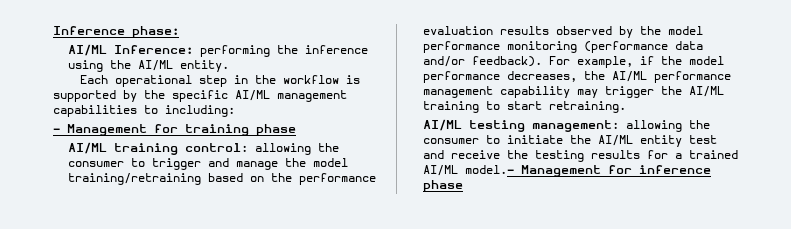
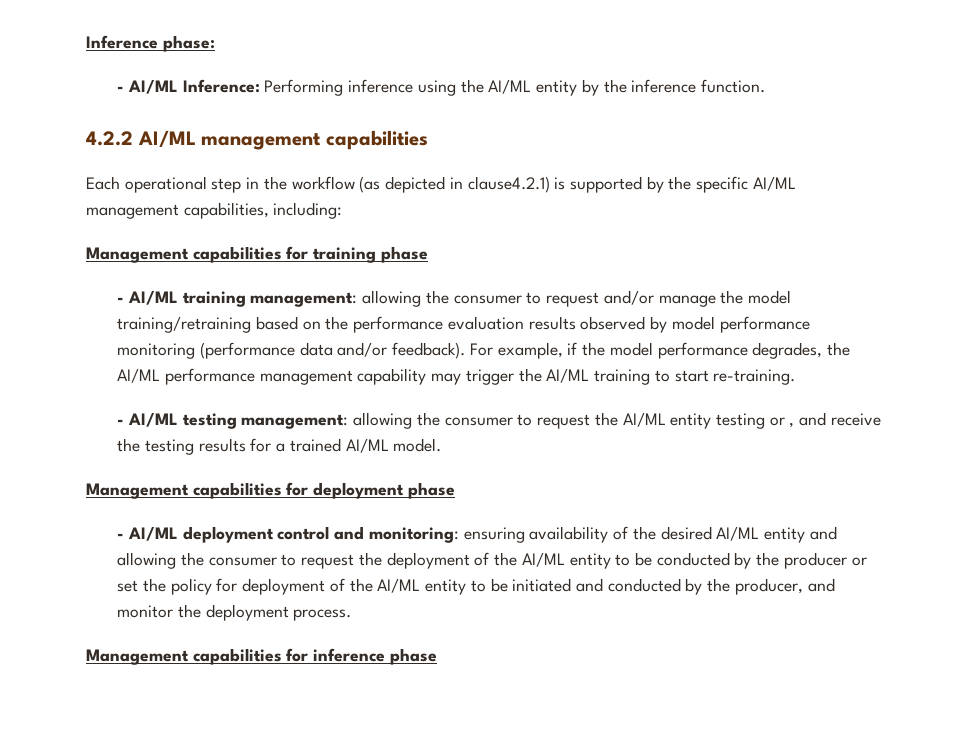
- AI/ML Inference: performing the inference using the AI/ML entity.
+ - AI/ML Inference: Performing inference using the AI/ML entity by the inference function.
+ 4.2.2 AI/ML management capabilities
- Each operational step in the workflow is supported by the specific AI/ML management capabilities to including:
+ Each operational step in the workflow (as depicted in clause4.2.1) is supported by the specific AI/ML management capabilities, including:
- - Management for training phase
+ Management capabilities for training phase
- AI/ML training control: allowing the consumer to trigger and manage the model training/retraining based on the performance evaluation results observed by the model performance monitoring (performance data and/or feedback).
+ - AI/ML training management: allowing the consumer to request and/or manage the model training/retraining based on the performance evaluation results observed by model performance monitoring (performance data and/or feedback).
- For example, if the model performance decreases, the AI/ML performance management capability may trigger the AI/ML training to start retraining.
- AI/ML testing management: allowing the consumer to initiate the AI/ML entity test and receive the testing results for a trained AI/ML model.- Management for inference phase
+ For example, if the model performance degrades, the AI/ML performance management capability may trigger the AI/ML training to start re-training.
+ - AI/ML testing management: allowing the consumer to request the AI/ML entity testing or , and receive the testing results for a trained AI/ML model.
+ Management capabilities for deployment phase
+ - AI/ML deployment control and monitoring: ensuring availability of the desired AI/ML entity and allowing the consumer to request the deployment of the AI/ML entity to be conducted by the producer or set the policy for deployment of the AI/ML entity to be initiated and conducted by the producer, and monitor the deployment process.
+ Management capabilities for inference phase

